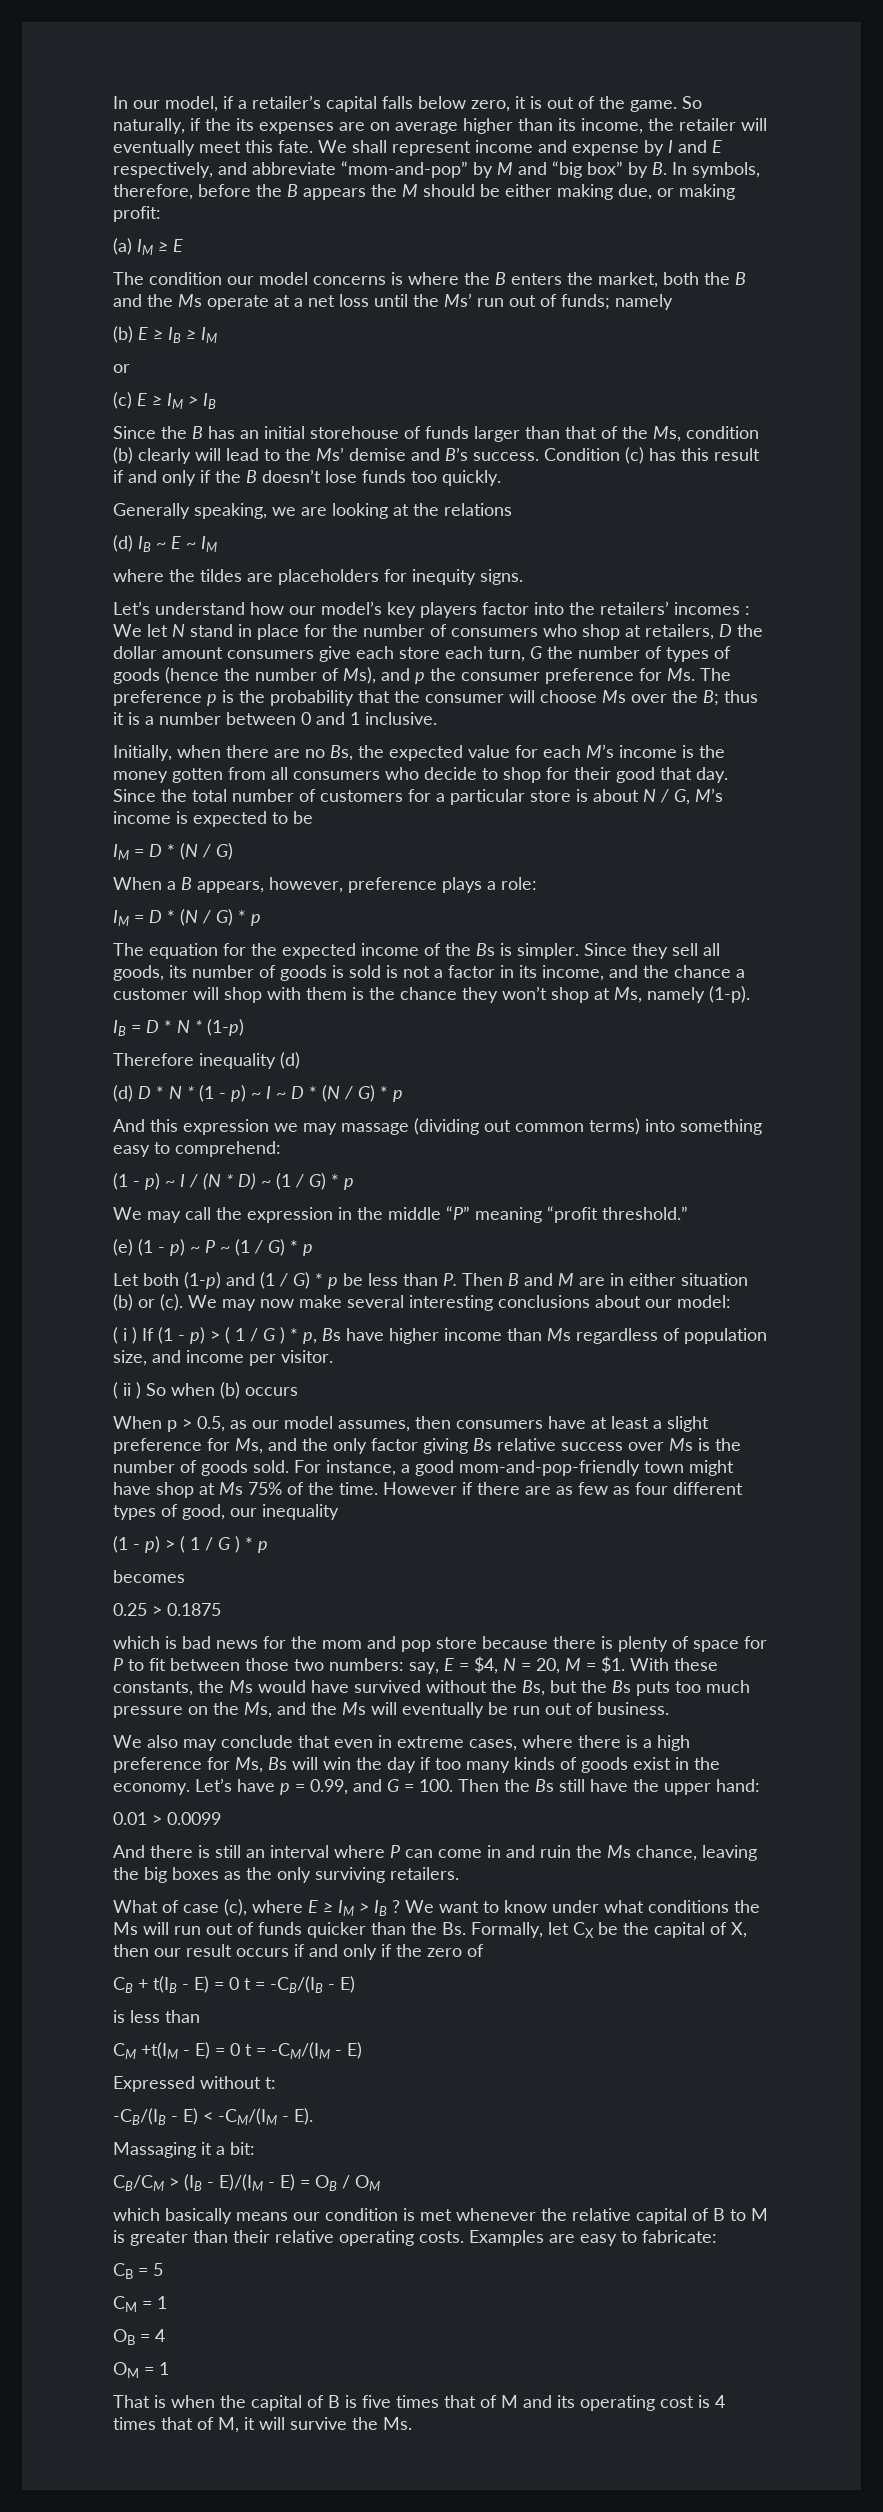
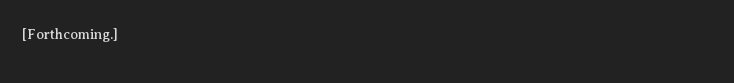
- In our model, if a retailer’s capital falls below zero, it is out of the game. So naturally, if the its expenses are on average higher than its income, the retailer will eventually meet this fate. We shall represent income and expense by I and E respectively, and abbreviate “mom-and-pop” by M and “big box” by B. In symbols, therefore, before the B appears the M should be either making due, or making profit:
- (a) IM ≥ E
- The condition our model concerns is where the B enters the market, both the B and the Ms operate at a net loss until the Ms’ run out of funds; namely
- (b) E ≥ IB ≥ IM
- or
- (c) E ≥ IM > IB
- Since the B has an initial storehouse of funds larger than that of the Ms, condition (b) clearly will lead to the Ms’ demise and B’s success. Condition (c) has this result if and only if the B doesn’t lose funds too quickly.
- Generally speaking, we are looking at the relations
- (d) IB ~ E ~ IM
- where the tildes are placeholders for inequity signs.
- Let’s understand how our model’s key players factor into the retailers’ incomes : We let N stand in place for the number of consumers who shop at retailers, D the dollar amount consumers give each store each turn, G the number of types of goods (hence the number of Ms), and p the consumer preference for Ms. The preference p is the probability that the consumer will choose Ms over the B; thus it is a number between 0 and 1 inclusive.
- Initially, when there are no Bs, the expected value for each M’s income is the money gotten from all consumers who decide to shop for their good that day. Since the total number of customers for a particular store is about N / G, M’s income is expected to be
- IM = D * (N / G)
- When a B appears, however, preference plays a role:
- IM = D * (N / G) * p
- The equation for the expected income of the Bs is simpler. Since they sell all goods, its number of goods is sold is not a factor in its income, and the chance a customer will shop with them is the chance they won’t shop at Ms, namely (1-p).
- IB = D * N * (1-p)
- Therefore inequality (d)
- (d) D * N * (1 - p) ~ I ~ D * (N / G) * p
- And this expression we may massage (dividing out common terms) into something easy to comprehend:
- (1 - p) ~ I / (N * D) ~ (1 / G) * p
- We may call the expression in the middle “P” meaning “profit threshold.”
- (e) (1 - p) ~ P ~ (1 / G) * p
- Let both (1-p) and (1 / G) * p be less than P. Then B and M are in either situation (b) or (c). We may now make several interesting conclusions about our model:
- ( i ) If (1 - p) > ( 1 / G ) * p, Bs have higher income than Ms regardless of population size, and income per visitor.
- ( ii ) So when (b) occurs
- When p > 0.5, as our model assumes, then consumers have at least a slight preference for Ms, and the only factor giving Bs relative success over Ms is the number of goods sold. For instance, a good mom-and-pop-friendly town might have shop at Ms 75% of the time. However if there are as few as four different types of good, our inequality
- (1 - p) > ( 1 / G ) * p
- becomes
- 0.25 > 0.1875
- which is bad news for the mom and pop store because there is plenty of space for P to fit between those two numbers: say, E = $4, N = 20, M = $1. With these constants, the Ms would have survived without the Bs, but the Bs puts too much pressure on the Ms, and the Ms will eventually be run out of business.
- We also may conclude that even in extreme cases, where there is a high preference for Ms, Bs will win the day if too many kinds of goods exist in the economy. Let’s have p = 0.99, and G = 100. Then the Bs still have the upper hand:
- 0.01 > 0.0099
- And there is still an interval where P can come in and ruin the Ms chance, leaving the big boxes as the only surviving retailers.
- What of case (c), where E ≥ IM > IB ? We want to know under what conditions the Ms will run out of funds quicker than the Bs. Formally, let CX be the capital of X, then our result occurs if and only if the zero of
- CB + t(IB - E) = 0 t = -CB/(IB - E)
- is less than
- CM +t(IM - E) = 0 t = -CM/(IM - E)
- Expressed without t:
- -CB/(IB - E) < -CM/(IM - E).
- Massaging it a bit:
- CB/CM > (IB - E)/(IM - E) = OB / OM
- which basically means our condition is met whenever the relative capital of B to M is greater than their relative operating costs. Examples are easy to fabricate:
- CB = 5
- CM = 1
- OB = 4
- OM = 1
- That is when the capital of B is five times that of M and its operating cost is 4 times that of M, it will survive the Ms.
+ [Forthcoming.]

